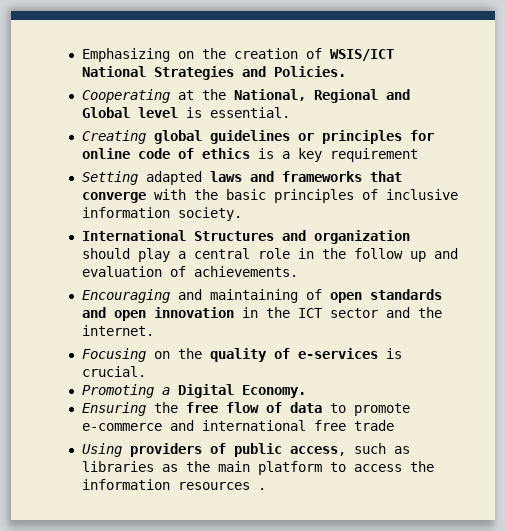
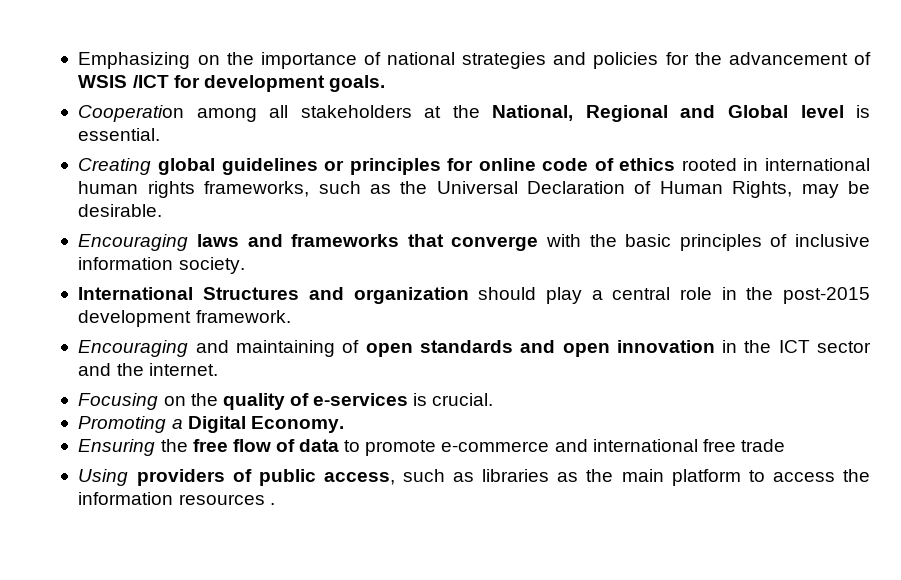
- Emphasizing on the creation of WSIS/ICT National Strategies and Policies.
- Cooperating at the National, Regional and Global level is essential.
+ Emphasizing on the importance of national strategies and policies for the advancement of WSIS /ICT for development goals.
+ Cooperation among all stakeholders at the National, Regional and Global level is essential.
- Creating global guidelines or principles for online code of ethics is a key requirement
- Setting adapted laws and frameworks that converge with the basic principles of inclusive information society.
+ Creating global guidelines or principles for online code of ethics rooted in international human rights frameworks, such as the Universal Declaration of Human Rights, may be desirable.
+ Encouraging laws and frameworks that converge with the basic principles of inclusive information society.
- International Structures and organization should play a central role in the follow up and evaluation of achievements.
+ International Structures and organization should play a central role in the post-2015 development framework.

